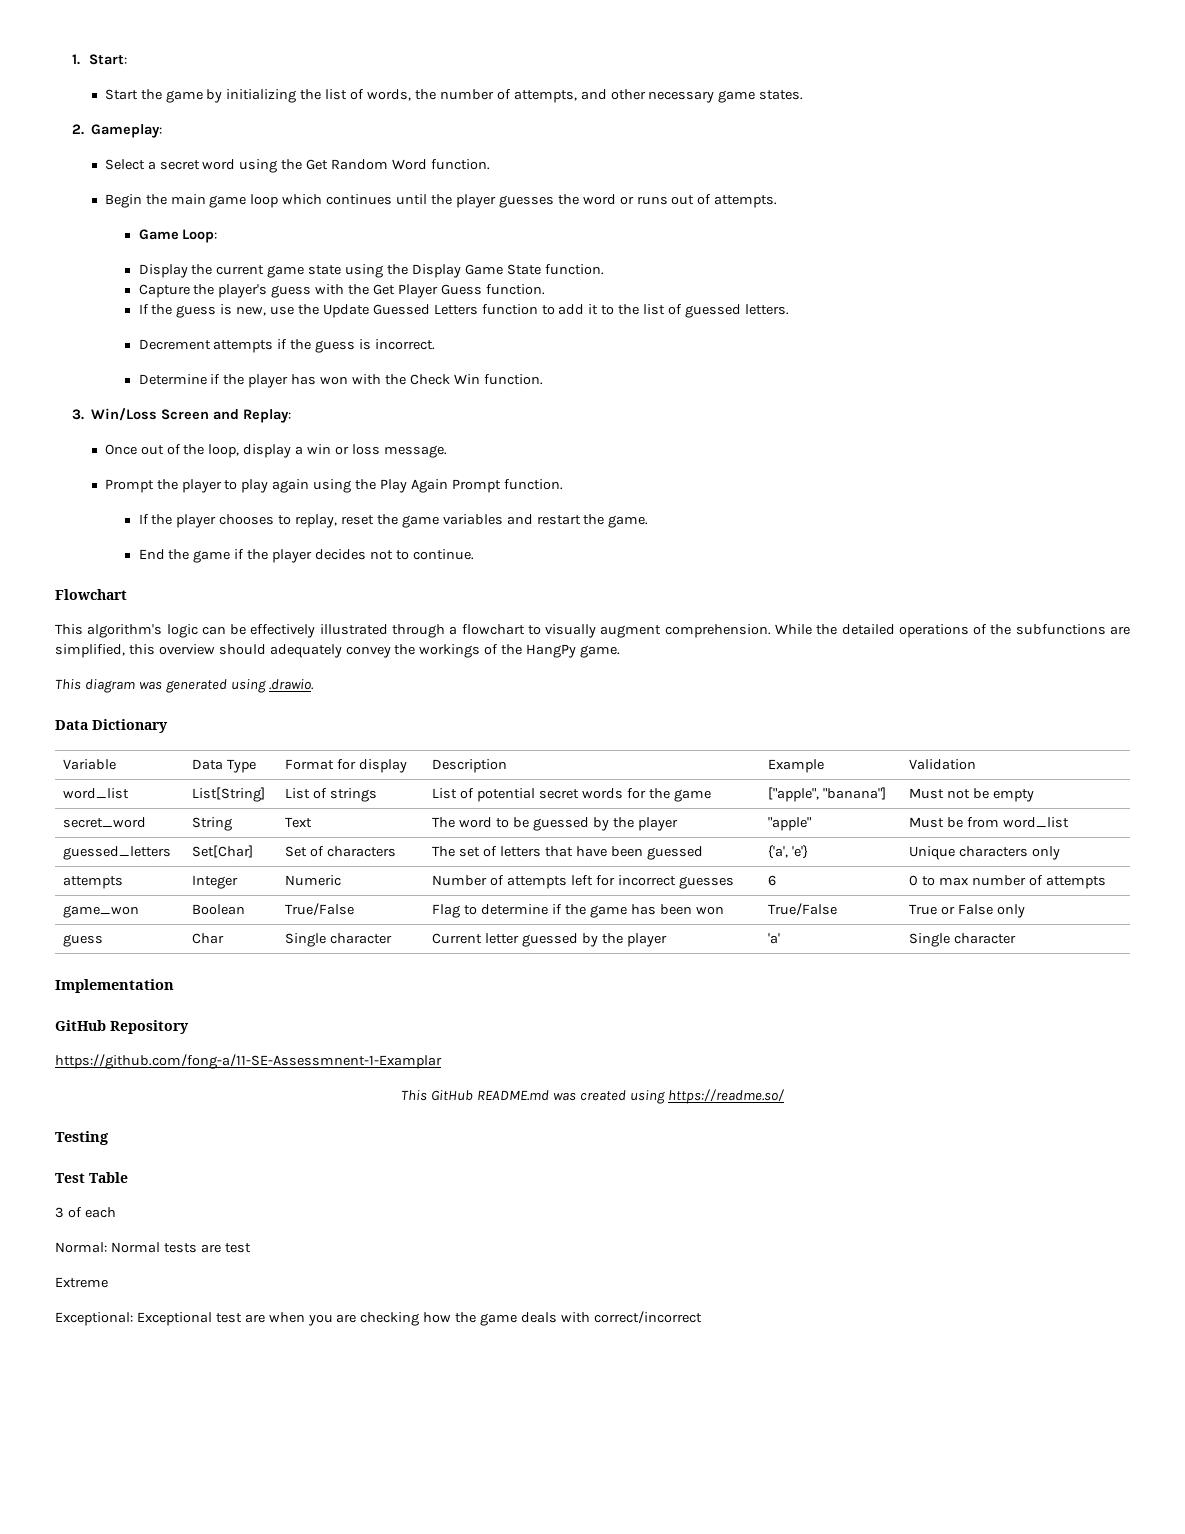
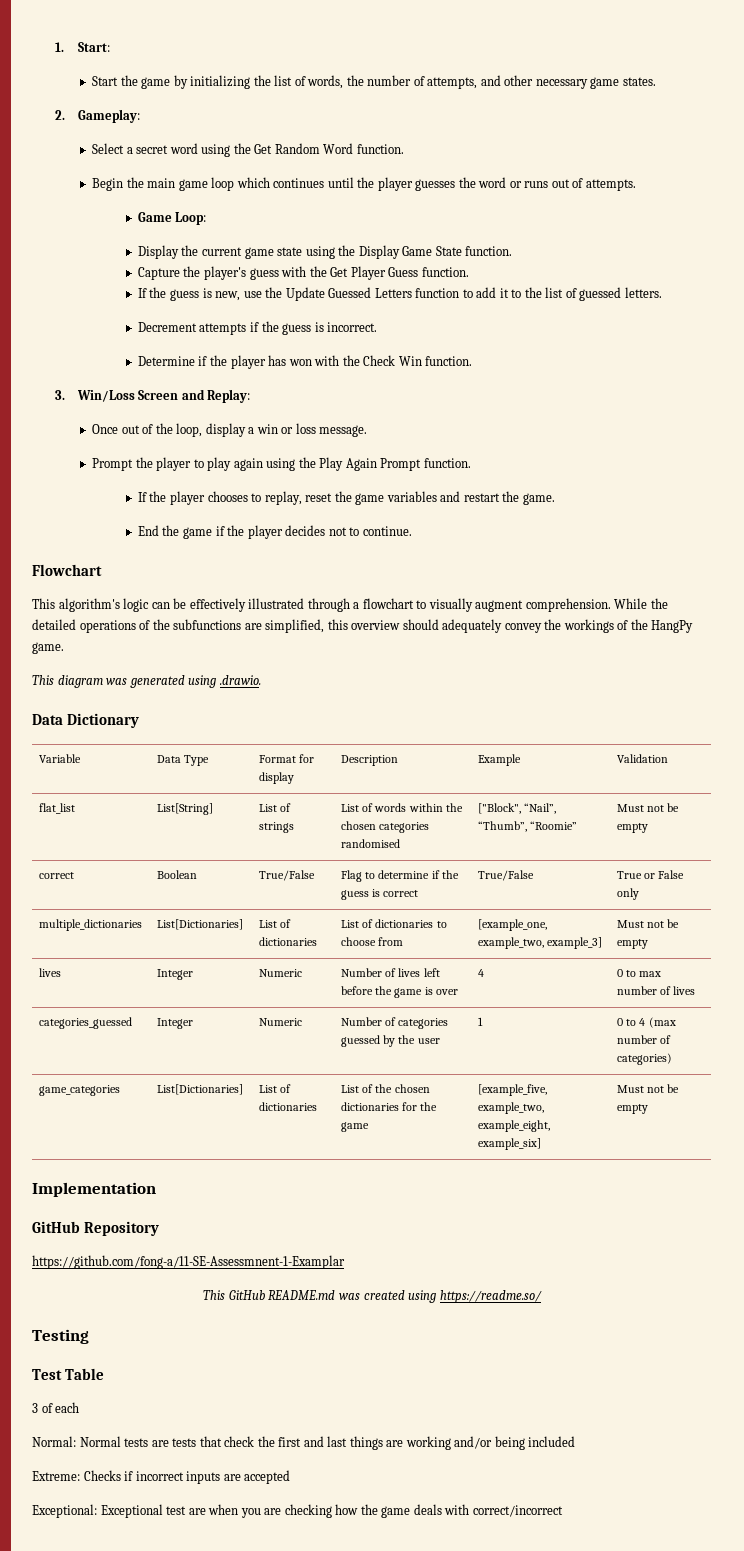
- word_list | List[String] | List of strings | List of potential secret words for the game | ["apple", "banana"] | Must not be empty
- secret_word | String | Text | The word to be guessed by the player | "apple" | Must be from word_list
- guessed_letters | Set[Char] | Set of characters | The set of letters that have been guessed | {'a', 'e'} | Unique characters only
- attempts | Integer | Numeric | Number of attempts left for incorrect guesses | 6 | 0 to max number of attempts
- game_won | Boolean | True/False | Flag to determine if the game has been won | True/False | True or False only
+ flat_list | List[String] | List of strings | List of words within the chosen categories randomised | ["Block", “Nail”, “Thumb”, “Roomie” | Must not be empty
+ correct | Boolean | True/False | Flag to determine if the guess is correct | True/False | True or False only
- guess | Char | Single character | Current letter guessed by the player | 'a' | Single character
+ multiple_dictionaries | List[Dictionaries] | List of dictionaries | List of dictionaries to choose from | [example_one, example_two, example_3] | Must not be empty
+ lives | Integer | Numeric | Number of lives left before the game is over | 4 | 0 to max number of lives
+ categories_guessed | Integer | Numeric | Number of categories guessed by the user | 1 | 0 to 4 (max number of categories)
+ game_categories | List[Dictionaries] | List of dictionaries | List of the chosen dictionaries for the game | [example_five, example_two, example_eight, example_six] | Must not be empty
- Normal: Normal tests are test
- Extreme
+ Normal: Normal tests are tests that check the first and last things are working and/or being included
+ Extreme: Checks if incorrect inputs are accepted

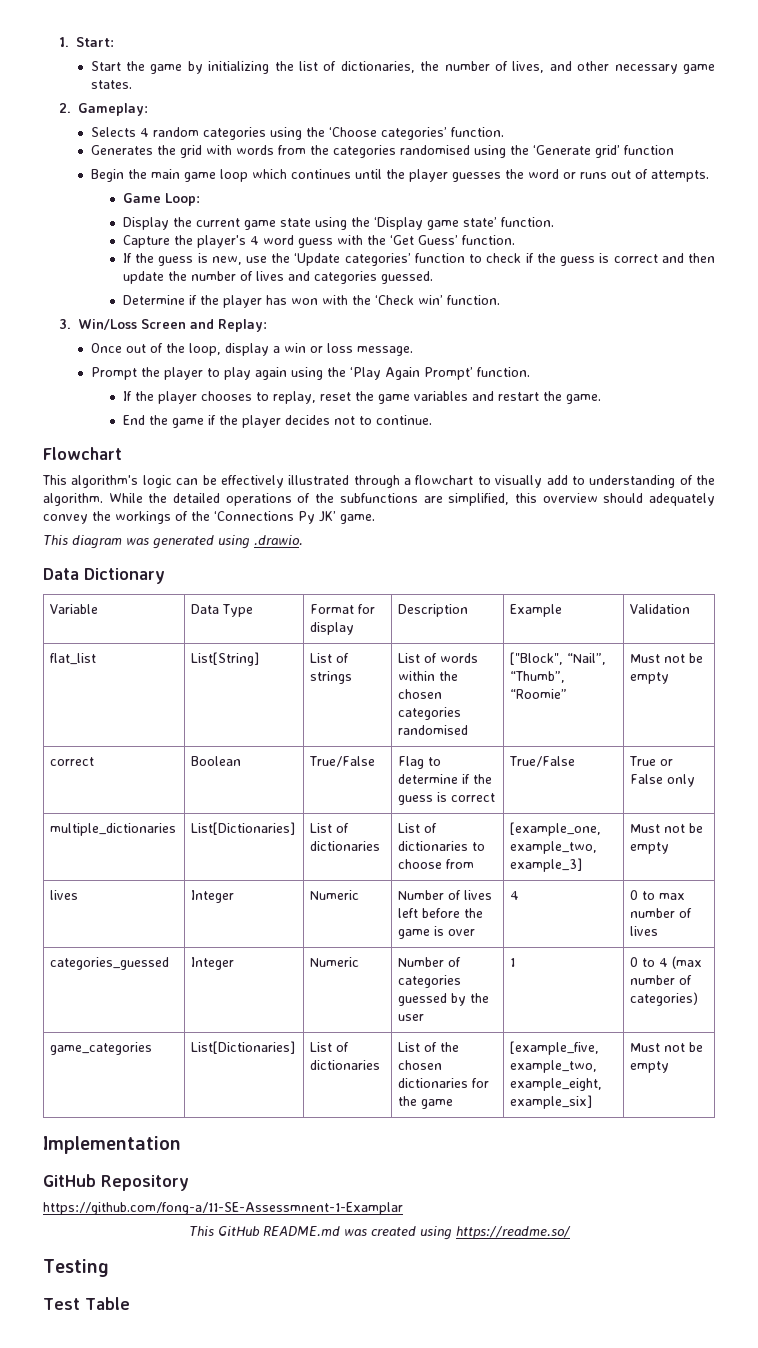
- Start the game by initializing the list of words, the number of attempts, and other necessary game states.
+ Start the game by initializing the list of dictionaries, the number of lives, and other necessary game states.
- Select a secret word using the Get Random Word function.
+ Selects 4 random categories using the ‘Choose categories’ function.
+ Generates the grid with words from the categories randomised using the ‘Generate grid’ function
- Display the current game state using the Display Game State function.
+ Display the current game state using the ‘Display game state’ function.
- Capture the player's guess with the Get Player Guess function.
+ Capture the player's 4 word guess with the ‘Get Guess’ function.
- If the guess is new, use the Update Guessed Letters function to add it to the list of guessed letters.
- Decrement attempts if the guess is incorrect.
+ If the guess is new, use the ‘Update categories’ function to check if the guess is correct and then update the number of lives and categories guessed.
- Determine if the player has won with the Check Win function.
+ Determine if the player has won with the ‘Check win’ function.
- Prompt the player to play again using the Play Again Prompt function.
+ Prompt the player to play again using the ‘Play Again Prompt’ function.
- This algorithm's logic can be effectively illustrated through a flowchart to visually augment comprehension.
+ This algorithm's logic can be effectively illustrated through a flowchart to visually add to understanding of the algorithm.
- While the detailed operations of the subfunctions are simplified, this overview should adequately convey the workings of the HangPy game.
+ While the detailed operations of the subfunctions are simplified, this overview should adequately convey the workings of the ‘Connections Py JK’ game.
- 3 of each
- Normal: Normal tests are tests that check the first and last things are working and/or being included
- Extreme: Checks if incorrect inputs are accepted
- Exceptional: Exceptional test are when you are checking how the game deals with correct/incorrect

